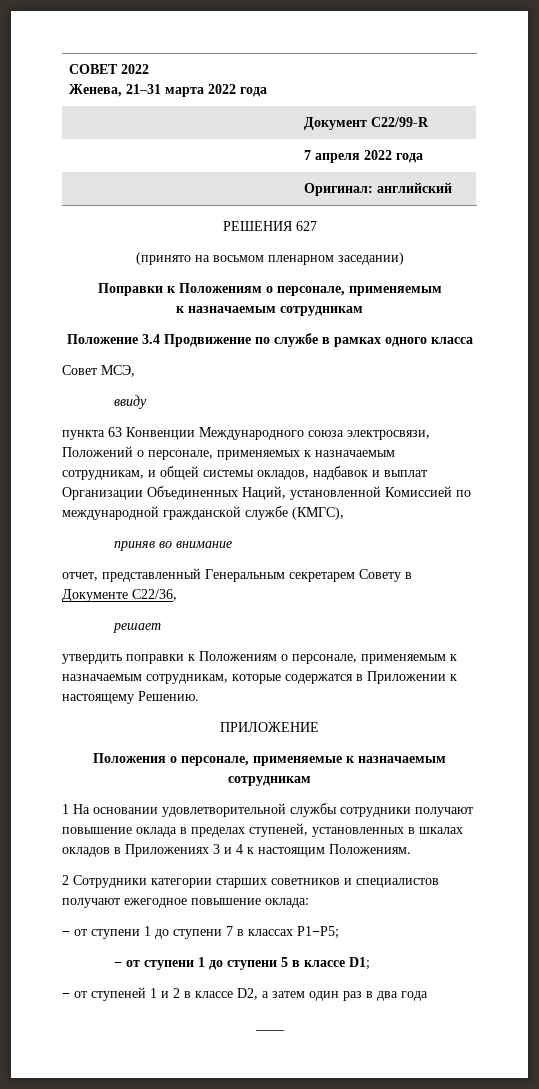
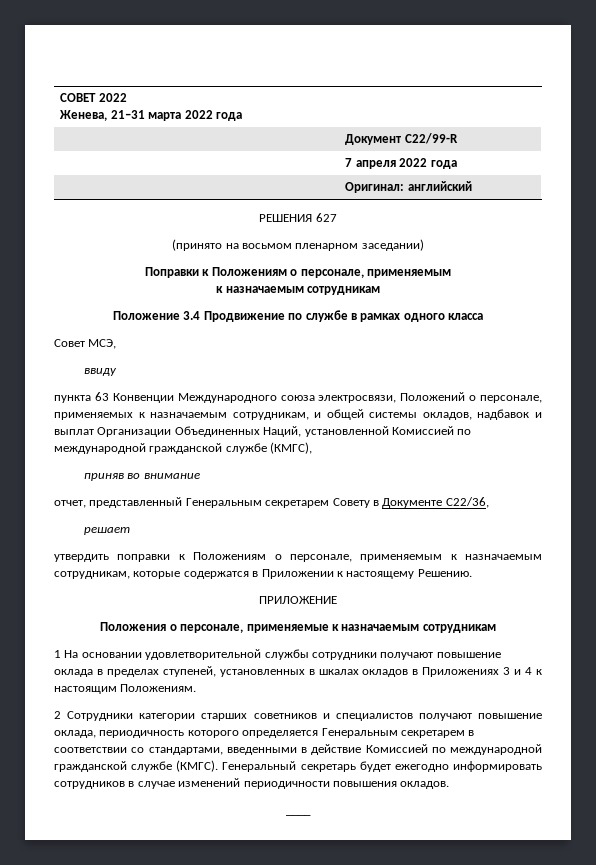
- 2 Сотрудники категории старших советников и специалистов получают ежегодное повышение оклада:
- − от ступени 1 до ступени 7 в классах P1−P5;
- − от ступени 1 до ступени 5 в классе D1;
- − от ступеней 1 и 2 в классе D2, а затем один раз в два года
+ 2 Сотрудники категории старших советников и специалистов получают повышение оклада, периодичность которого определяется Генеральным секретарем в соответствии со стандартами, введенными в действие Комиссией по международной гражданской службе (КМГС). Генеральный секретарь будет ежегодно информировать сотрудников в случае изменений периодичности повышения окладов.

